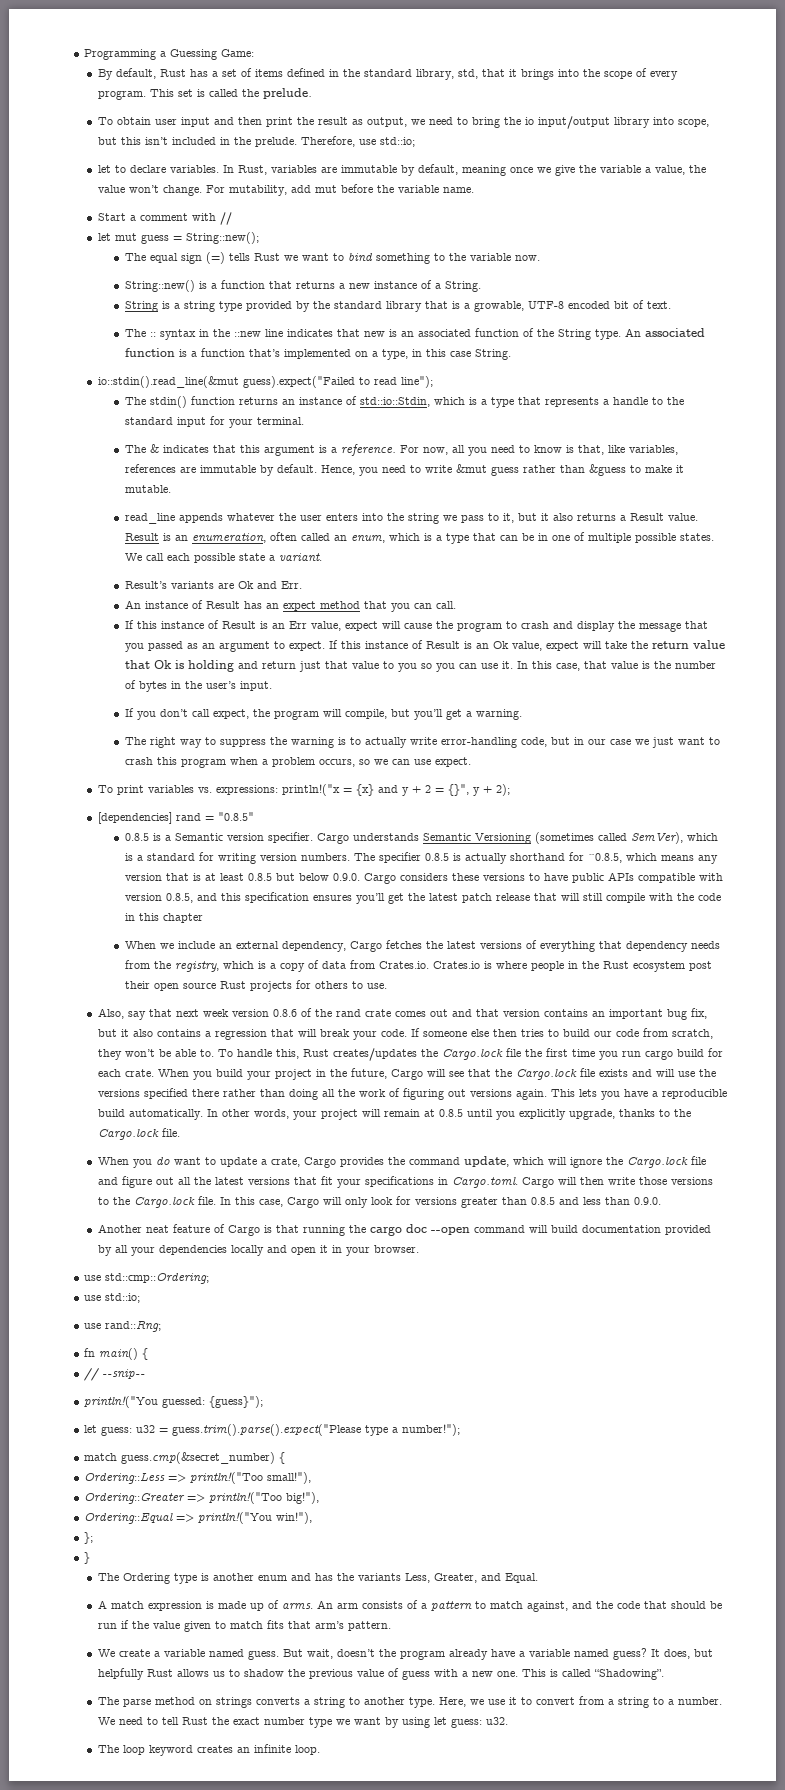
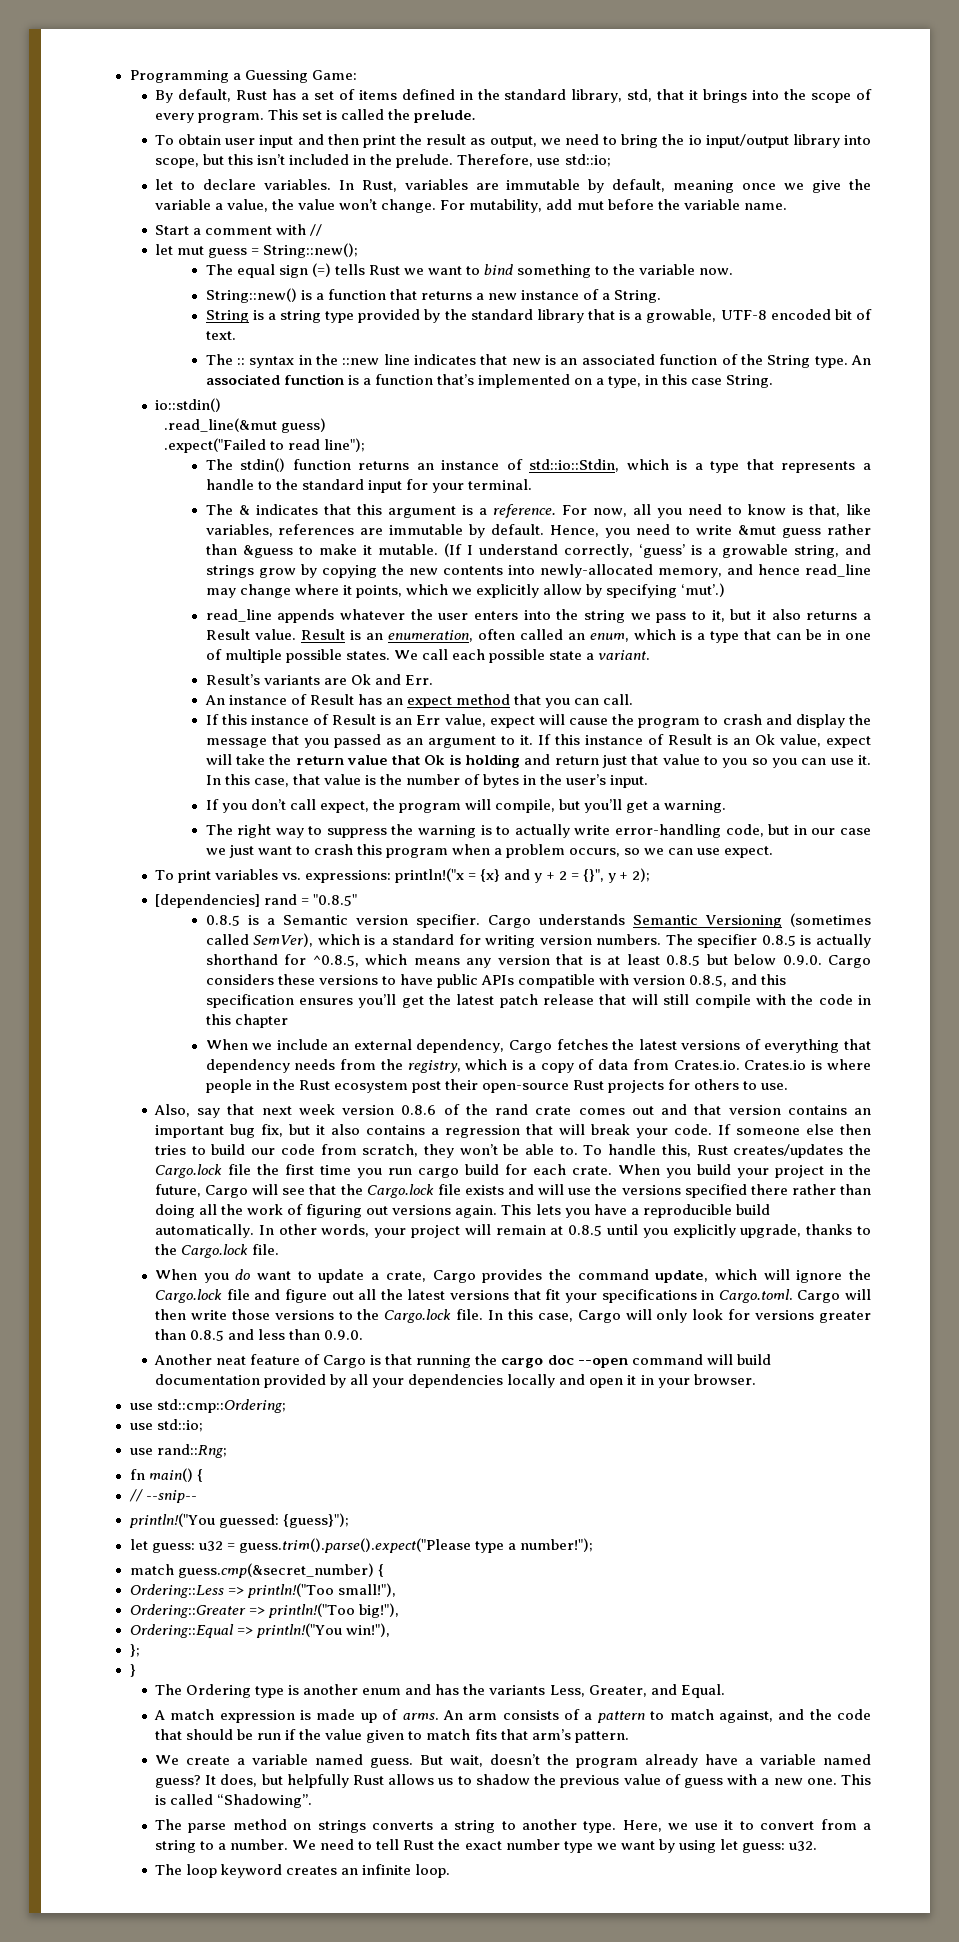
- io::stdin().read_line(&mut guess).expect("Failed to read line");
+ io::stdin()
+ .read_line(&mut guess)
+ .expect("Failed to read line");
+ (If I understand correctly, ‘guess’ is a growable string, and strings grow by copying the new contents into newly-allocated memory, and hence read_line may change where it points, which we explicitly allow by specifying ‘mut’.)
- If this instance of Result is an Err value, expect will cause the program to crash and display the message that you passed as an argument to expect.
+ If this instance of Result is an Err value, expect will cause the program to crash and display the message that you passed as an argument to it.
- When we include an external dependency, Cargo fetches the latest versions of everything that dependency needs from the registry, which is a copy of data from Crates.io. Crates.io is where people in the Rust ecosystem post their open source Rust projects for others to use.
+ When we include an external dependency, Cargo fetches the latest versions of everything that dependency needs from the registry, which is a copy of data from Crates.io. Crates.io is where people in the Rust ecosystem post their open-source Rust projects for others to use.

